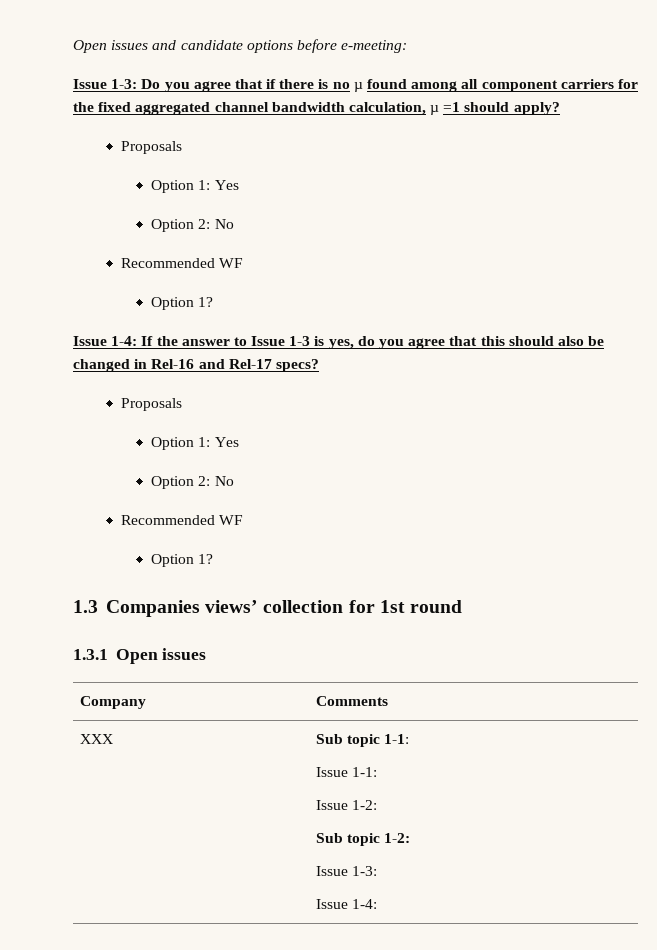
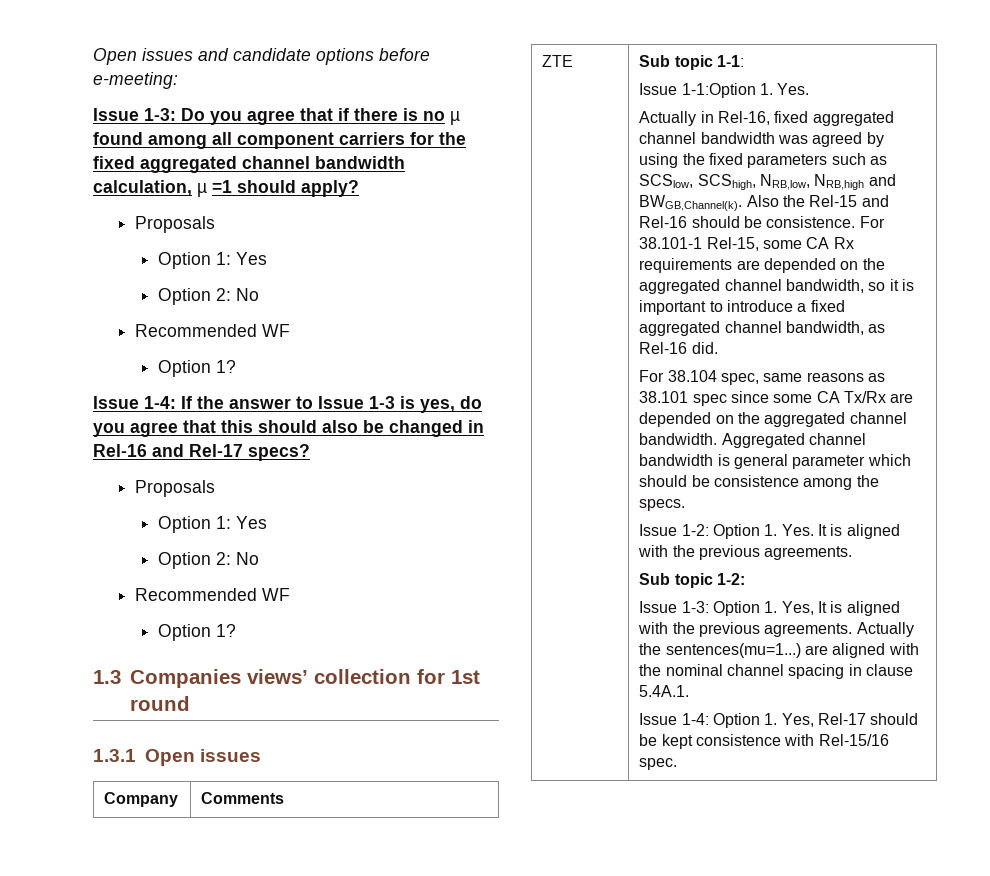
- XXX
+ ZTE
- Issue 1-1:
- Issue 1-2:
+ Issue 1-1:Option 1. Yes.
+ Actually in Rel-16, fixed aggregated channel bandwidth was agreed by using the fixed parameters such as SCSlow, SCShigh, NRB,low, NRB,high and BWGB,Channel(k). Also the Rel-15 and Rel-16 should be consistence. For 38.101-1 Rel-15, some CA Rx requirements are depended on the aggregated channel bandwidth, so it is important to introduce a fixed aggregated channel bandwidth, as Rel-16 did.
+ For 38.104 spec, same reasons as 38.101 spec since some CA Tx/Rx are depended on the aggregated channel bandwidth. Aggregated channel bandwidth is general parameter which should be consistence among the specs.
+ Issue 1-2: Option 1. Yes. It is aligned with the previous agreements.
  Sub topic 1-2:
- Issue 1-3:
- Issue 1-4:
+ Issue 1-3: Option 1. Yes, It is aligned with the previous agreements. Actually the sentences(mu=1...) are aligned with the nominal channel spacing in clause 5.4A.1.
+ Issue 1-4: Option 1. Yes, Rel-17 should be kept consistence with Rel-15/16 spec.

